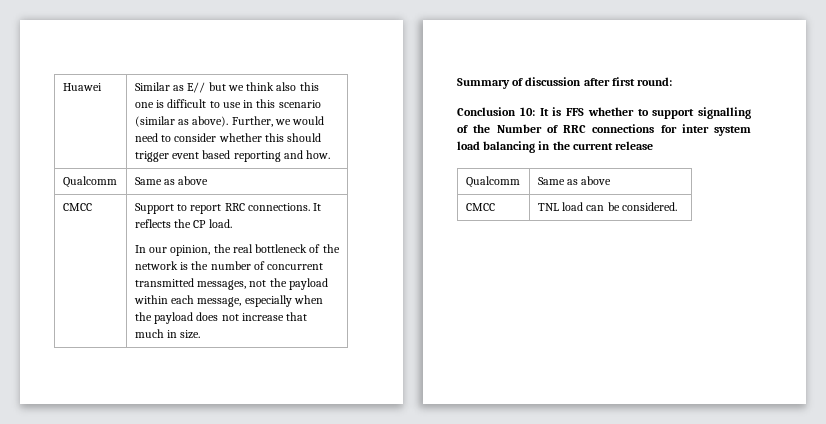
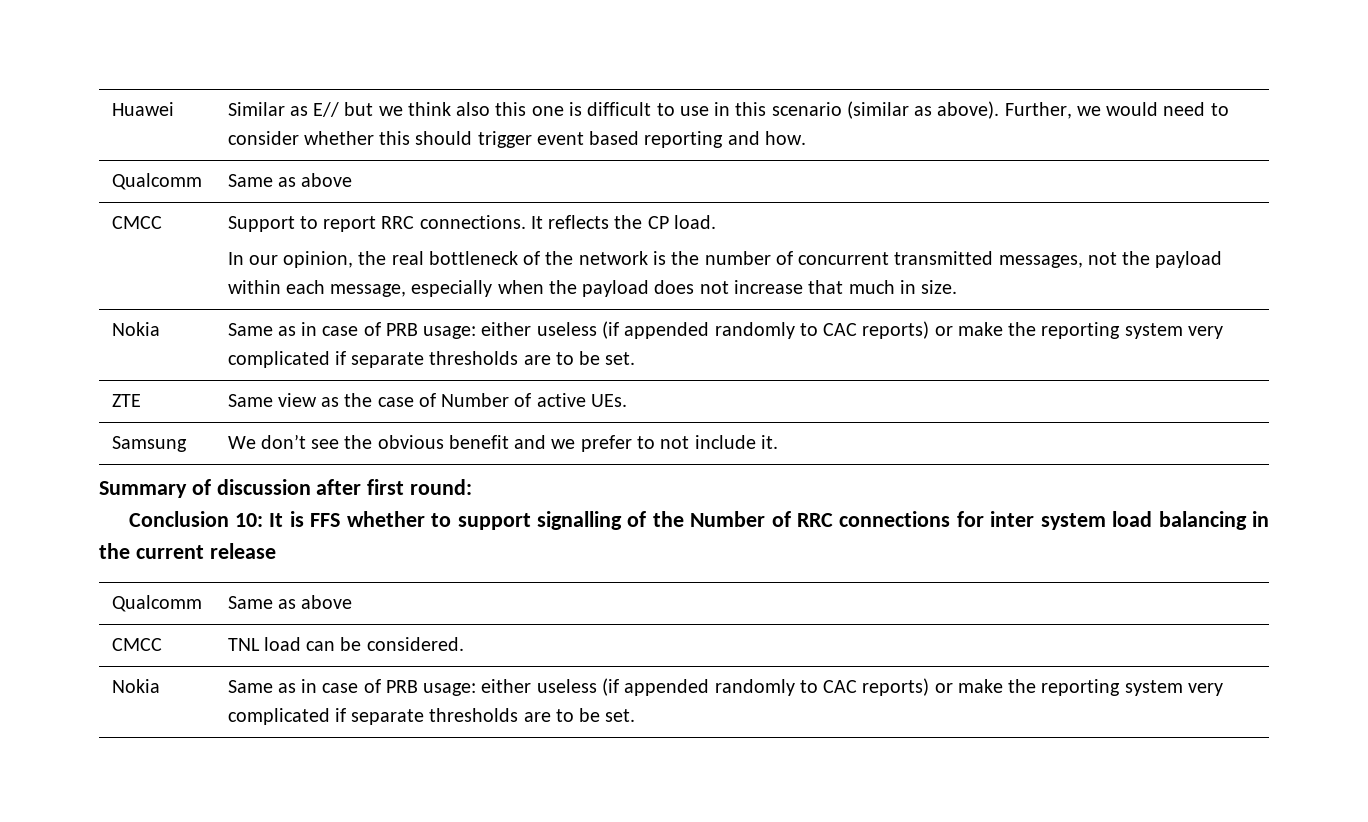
  In our opinion, the real bottleneck of the network is the number of concurrent transmitted messages, not the payload within each message, especially when the payload does not increase that much in size.
+ Nokia | Same as in case of PRB usage: either useless (if appended randomly to CAC reports) or make the reporting system very complicated if separate thresholds are to be set.
+ ZTE | Same view as the case of Number of active UEs.
+ Samsung | We don’t see the obvious benefit and we prefer to not include it.
  CMCC | TNL load can be considered.
+ Nokia | Same as in case of PRB usage: either useless (if appended randomly to CAC reports) or make the reporting system very complicated if separate thresholds are to be set.

